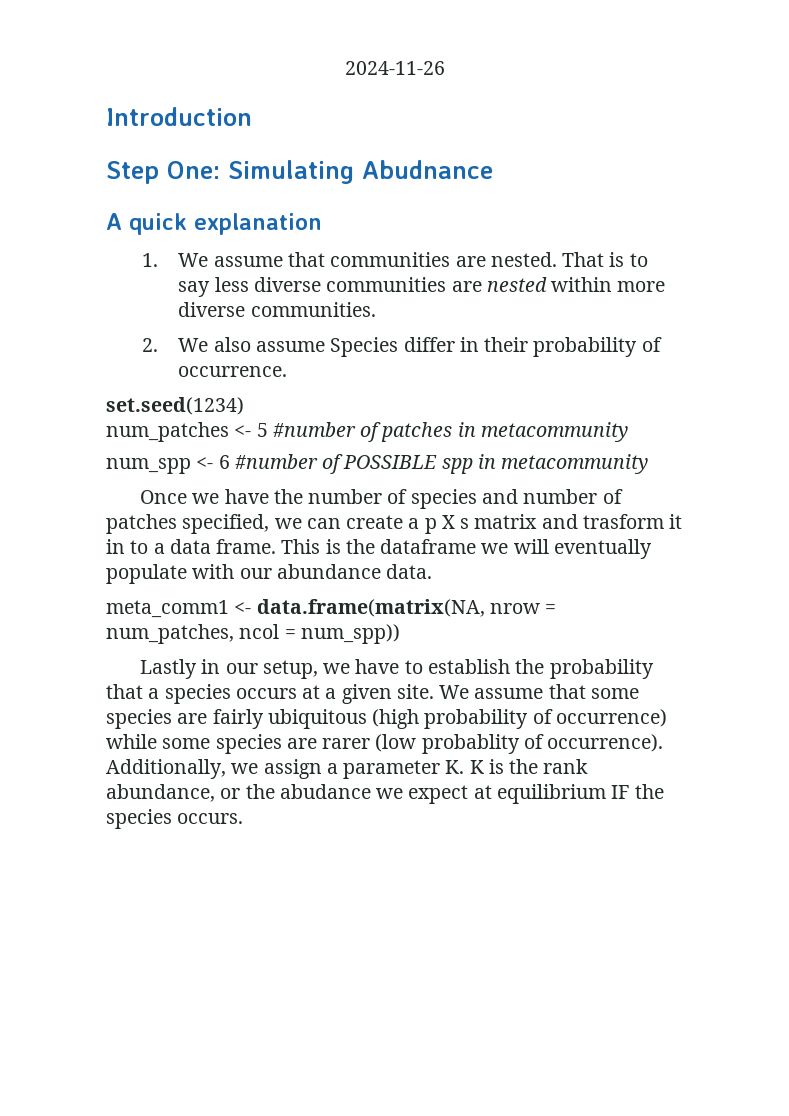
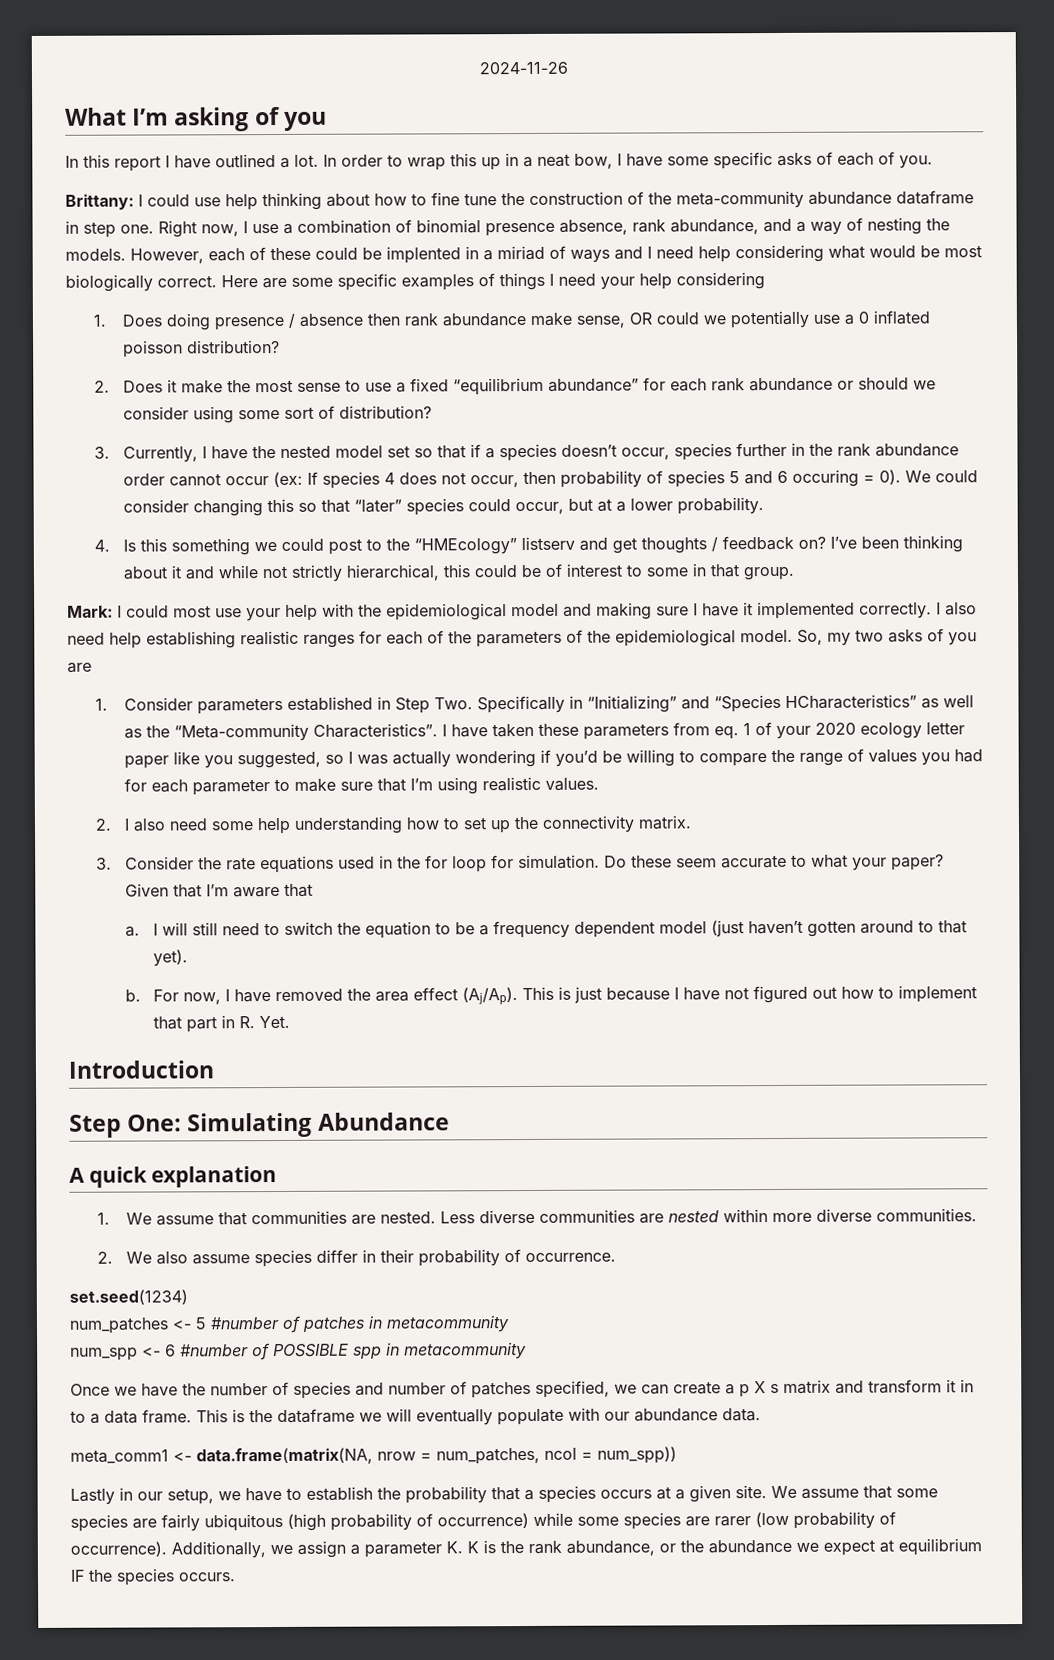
+ What I’m asking of you
+ In this report I have outlined a lot. In order to wrap this up in a neat bow, I have some specific asks of each of you.
+ Brittany: I could use help thinking about how to fine tune the construction of the meta-community abundance dataframe in step one. Right now, I use a combination of binomial presence absence, rank abundance, and a way of nesting the models. However, each of these could be implented in a miriad of ways and I need help considering what would be most biologically correct. Here are some specific examples of things I need your help considering
+ 1. Does doing presence / absence then rank abundance make sense, OR could we potentially use a 0 inflated poisson distribution?
+ 2. Does it make the most sense to use a fixed “equilibrium abundance” for each rank abundance or should we consider using some sort of distribution?
+ 3. Currently, I have the nested model set so that if a species doesn’t occur, species further in the rank abundance order cannot occur (ex: If species 4 does not occur, then probability of species 5 and 6 occuring = 0). We could consider changing this so that “later” species could occur, but at a lower probability.
+ 4. Is this something we could post to the “HMEcology” listserv and get thoughts / feedback on? I’ve been thinking about it and while not strictly hierarchical, this could be of interest to some in that group.
+ Mark: I could most use your help with the epidemiological model and making sure I have it implemented correctly. I also need help establishing realistic ranges for each of the parameters of the epidemiological model. So, my two asks of you are
+ 1. Consider parameters established in Step Two. Specifically in “Initializing” and “Species HCharacteristics” as well as the “Meta-community Characteristics”. I have taken these parameters from eq. 1 of your 2020 ecology letter paper like you suggested, so I was actually wondering if you’d be willing to compare the range of values you had for each parameter to make sure that I’m using realistic values.
+ 2. I also need some help understanding how to set up the connectivity matrix.
+ 3. Consider the rate equations used in the for loop for simulation. Do these seem accurate to what your paper? Given that I’m aware that
+ a. I will still need to switch the equation to be a frequency dependent model (just haven’t gotten around to that yet).
+ b. For now, I have removed the area effect (Aj/Ap). This is just because I have not figured out how to implement that part in R. Yet.
- Step One: Simulating Abudnance
+ Step One: Simulating Abundance
- That is to say less diverse communities are nested within more diverse communities.
+ Less diverse communities are nested within more diverse communities.
- 2. We also assume Species differ in their probability of occurrence.
+ 2. We also assume species differ in their probability of occurrence.
- Once we have the number of species and number of patches specified, we can create a p X s matrix and trasform it in to a data frame.
+ Once we have the number of species and number of patches specified, we can create a p X s matrix and transform it in to a data frame.
- We assume that some species are fairly ubiquitous (high probability of occurrence) while some species are rarer (low probablity of occurrence).
+ We assume that some species are fairly ubiquitous (high probability of occurrence) while some species are rarer (low probability of occurrence).
- Additionally, we assign a parameter K. K is the rank abundance, or the abudance we expect at equilibrium IF the species occurs.
+ Additionally, we assign a parameter K. K is the rank abundance, or the abundance we expect at equilibrium IF the species occurs.

